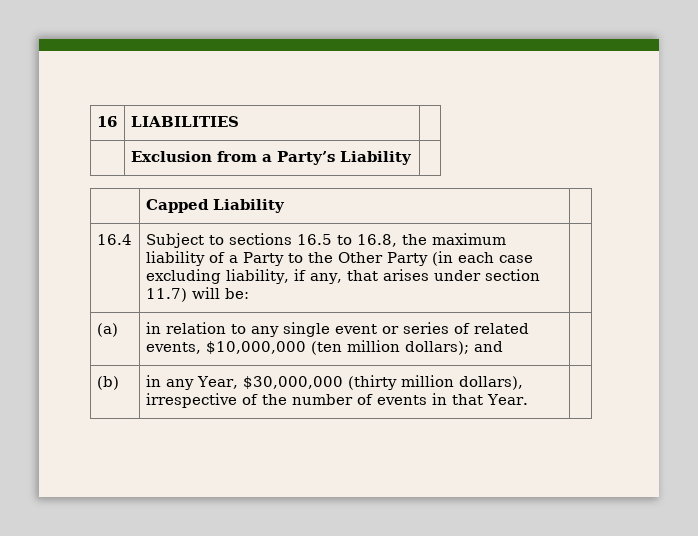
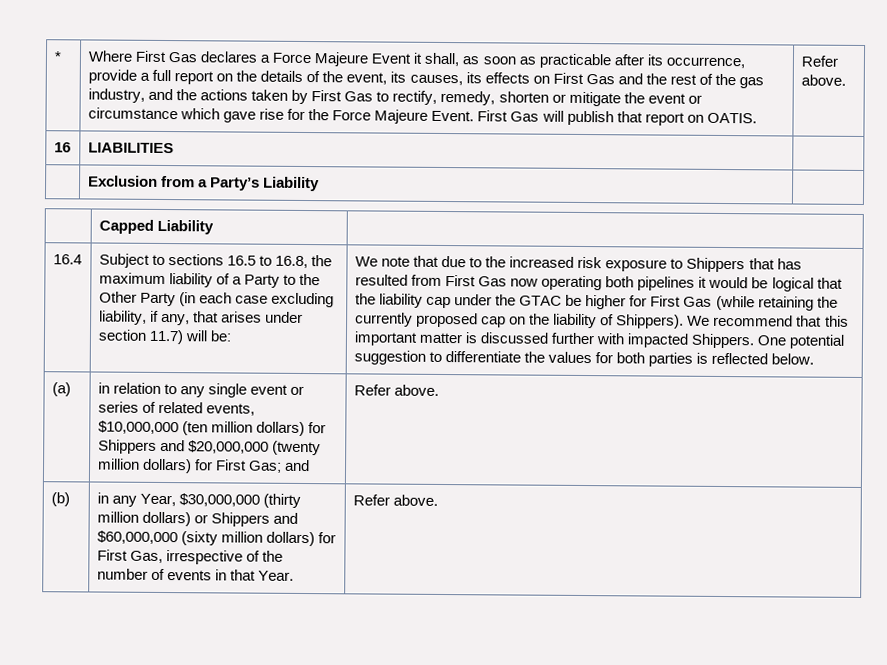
+ * | Where First Gas declares a Force Majeure Event it shall, as soon as practicable after its occurrence, provide a full report on the details of the event, its causes, its effects on First Gas and the rest of the gas industry, and the actions taken by First Gas to rectify, remedy, shorten or mitigate the event or circumstance which gave rise for the Force Majeure Event. First Gas will publish that report on OATIS. | Refer above.
+ We note that due to the increased risk exposure to Shippers that has resulted from First Gas now operating both pipelines it would be logical that the liability cap under the GTAC be higher for First Gas (while retaining the currently proposed cap on the liability of Shippers). We recommend that this important matter is discussed further with impacted Shippers. One potential suggestion to differentiate the values for both parties is reflected below.
- (a) | in relation to any single event or series of related events, $10,000,000 (ten million dollars); and |
+ (a) | in relation to any single event or series of related events, $10,000,000 (ten million dollars) for Shippers and $20,000,000 (twenty million dollars) for First Gas; and | Refer above.
- (b) | in any Year, $30,000,000 (thirty million dollars), irrespective of the number of events in that Year. |
+ (b) | in any Year, $30,000,000 (thirty million dollars) or Shippers and $60,000,000 (sixty million dollars) for First Gas, irrespective of the number of events in that Year. | Refer above.

